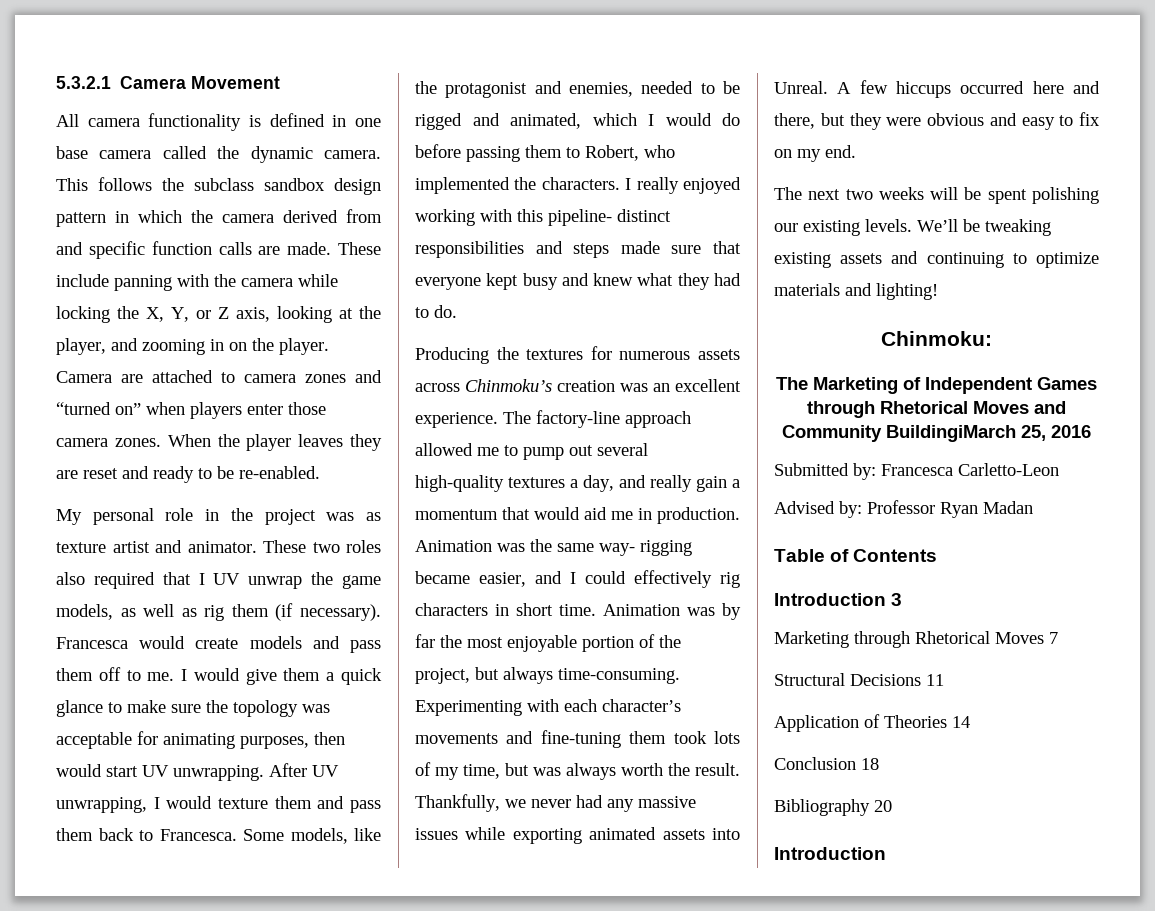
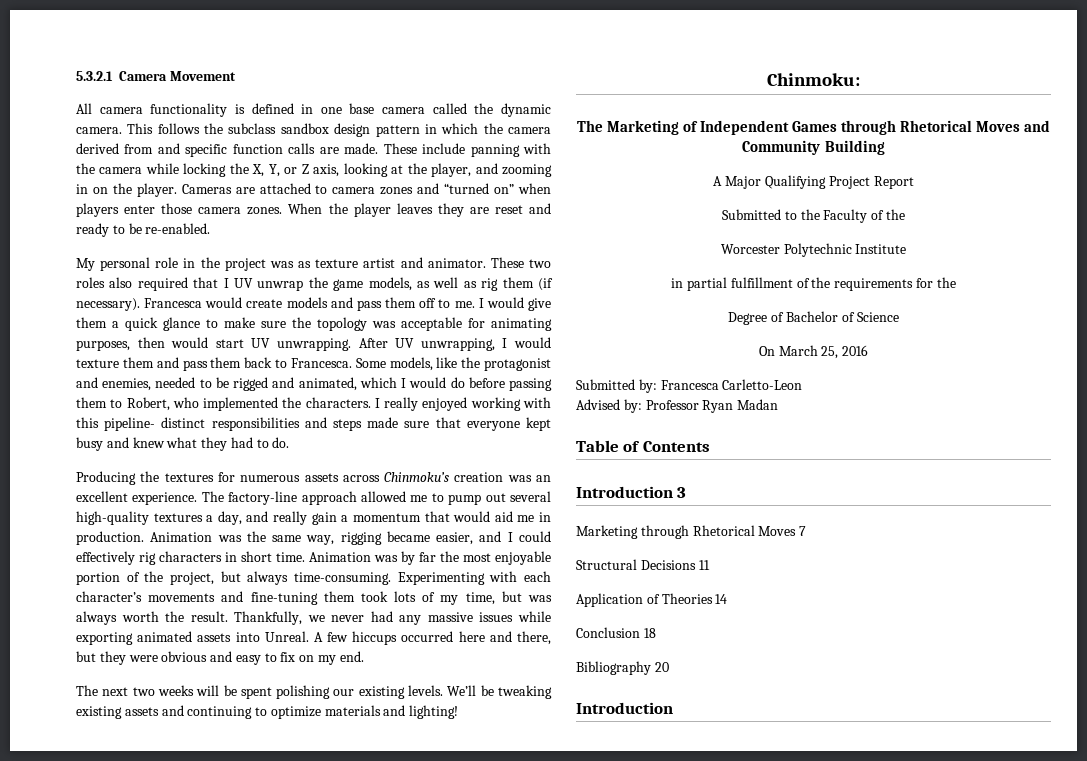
- Camera are attached to camera zones and “turned on” when players enter those camera zones.
+ Cameras are attached to camera zones and “turned on” when players enter those camera zones.
- Animation was the same way- rigging became easier, and I could effectively rig characters in short time.
+ Animation was the same way, rigging became easier, and I could effectively rig characters in short time.
- The Marketing of Independent Games through Rhetorical Moves and Community BuildingiMarch 25, 2016
+ The Marketing of Independent Games through Rhetorical Moves and Community Building
+ A Major Qualifying Project Report
+ Submitted to the Faculty of the
+ Worcester Polytechnic Institute
+ in partial fulfillment of the requirements for the
+ Degree of Bachelor of Science
+ On March 25, 2016

